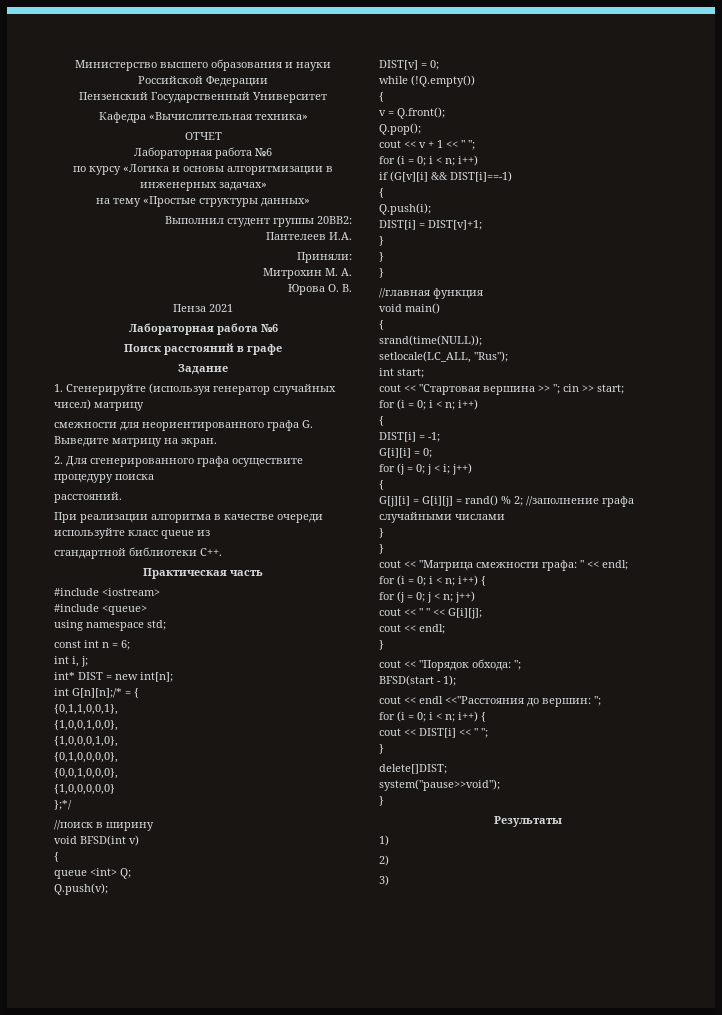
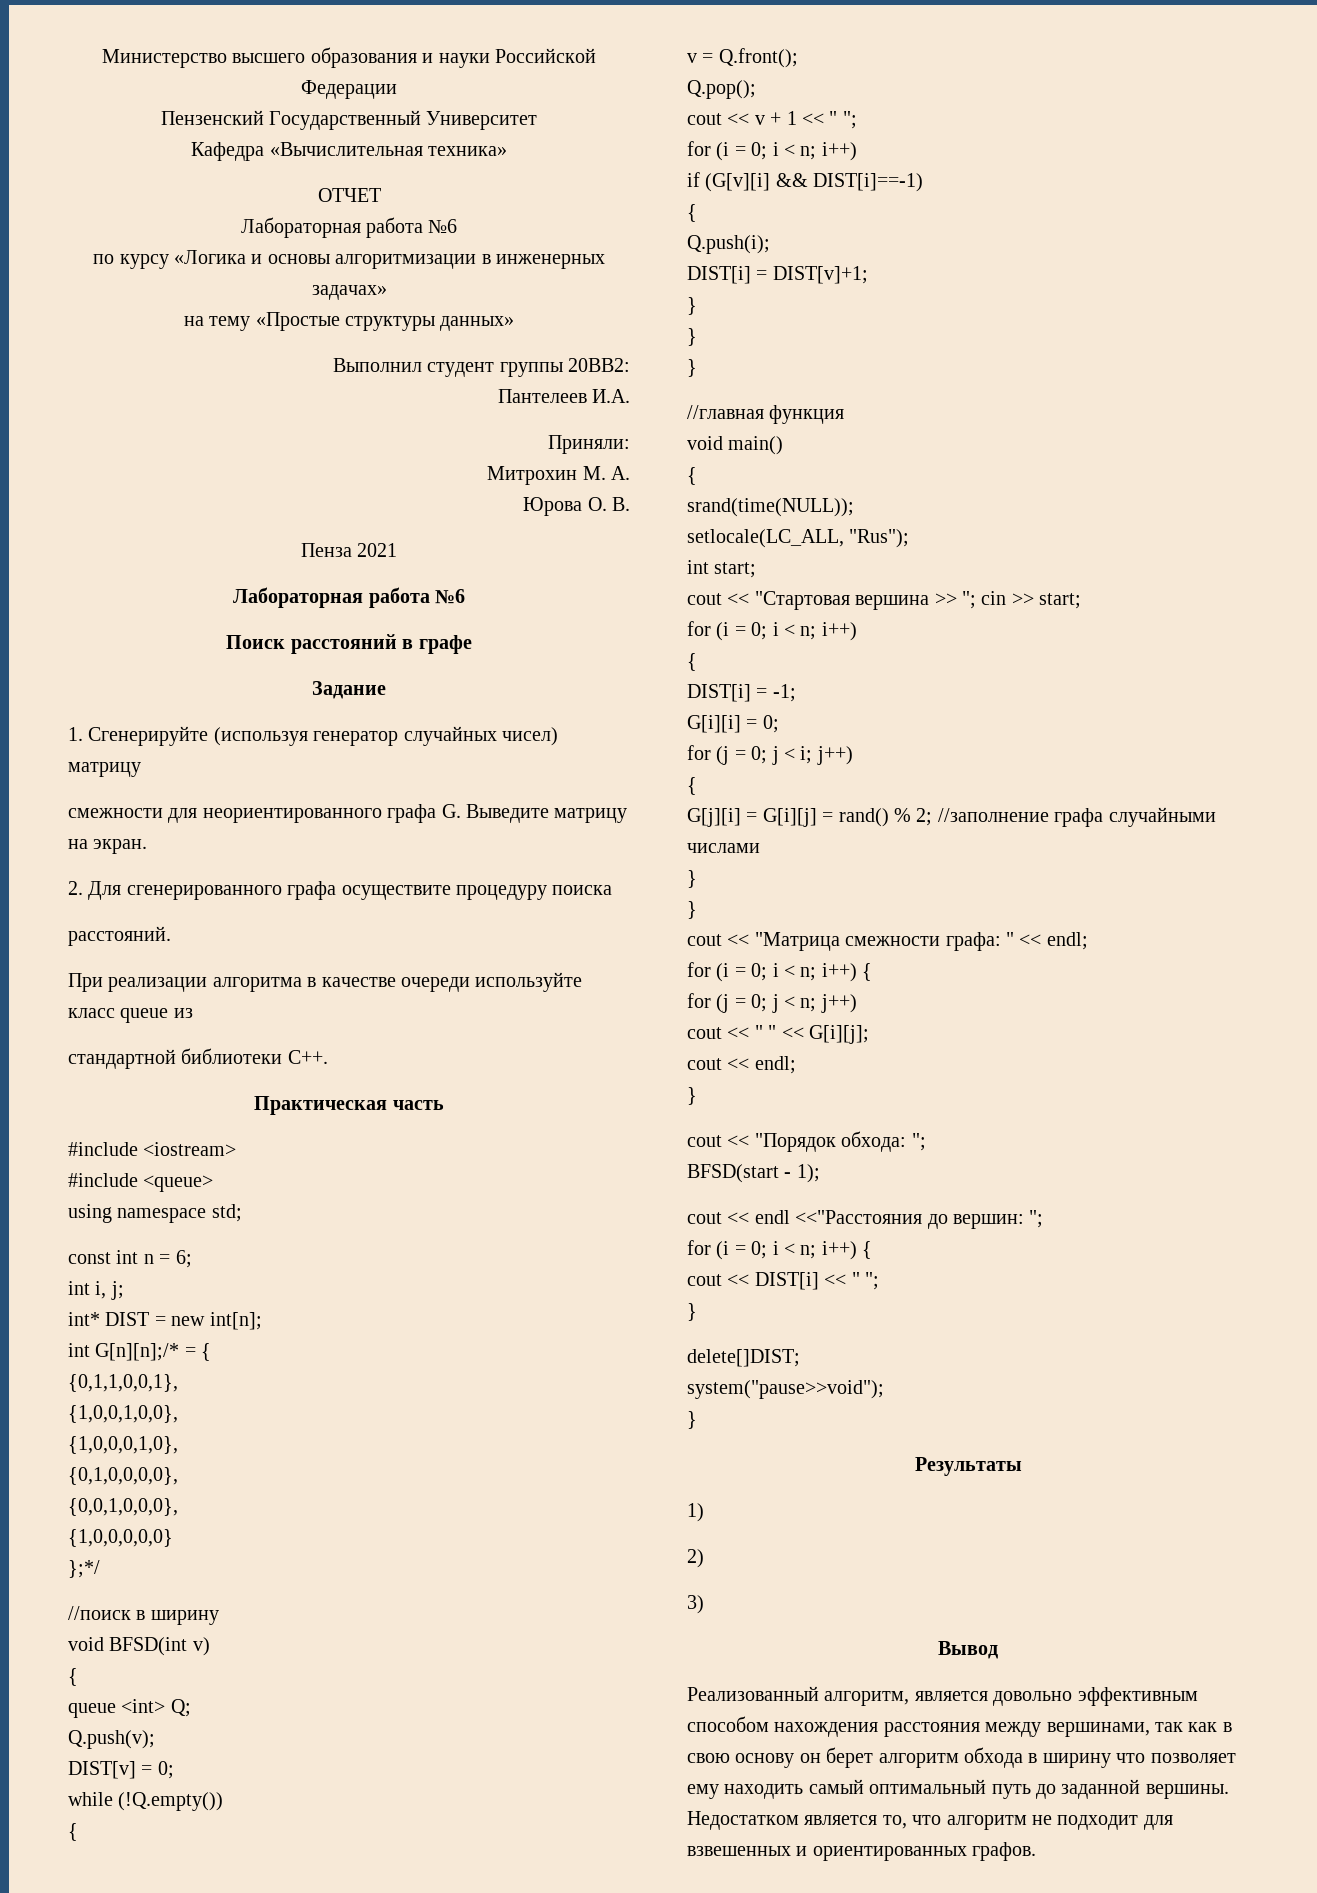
+ Вывод
+ Реализованный алгоритм, является довольно эффективным способом нахождения расстояния между вершинами, так как в свою основу он берет алгоритм обхода в ширину что позволяет ему находить самый оптимальный путь до заданной вершины. Недостатком является то, что алгоритм не подходит для взвешенных и ориентированных графов.

